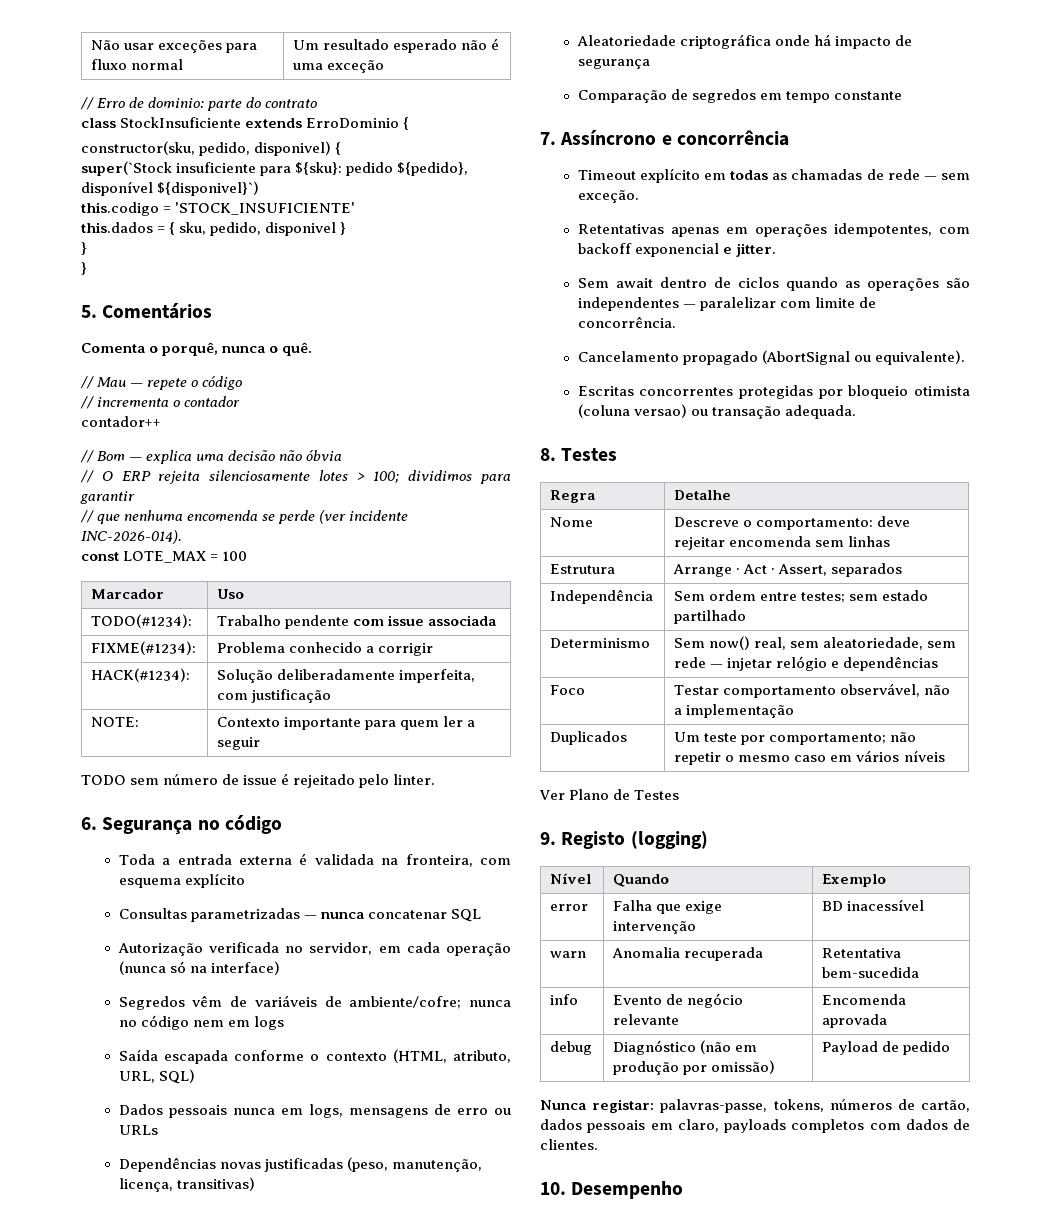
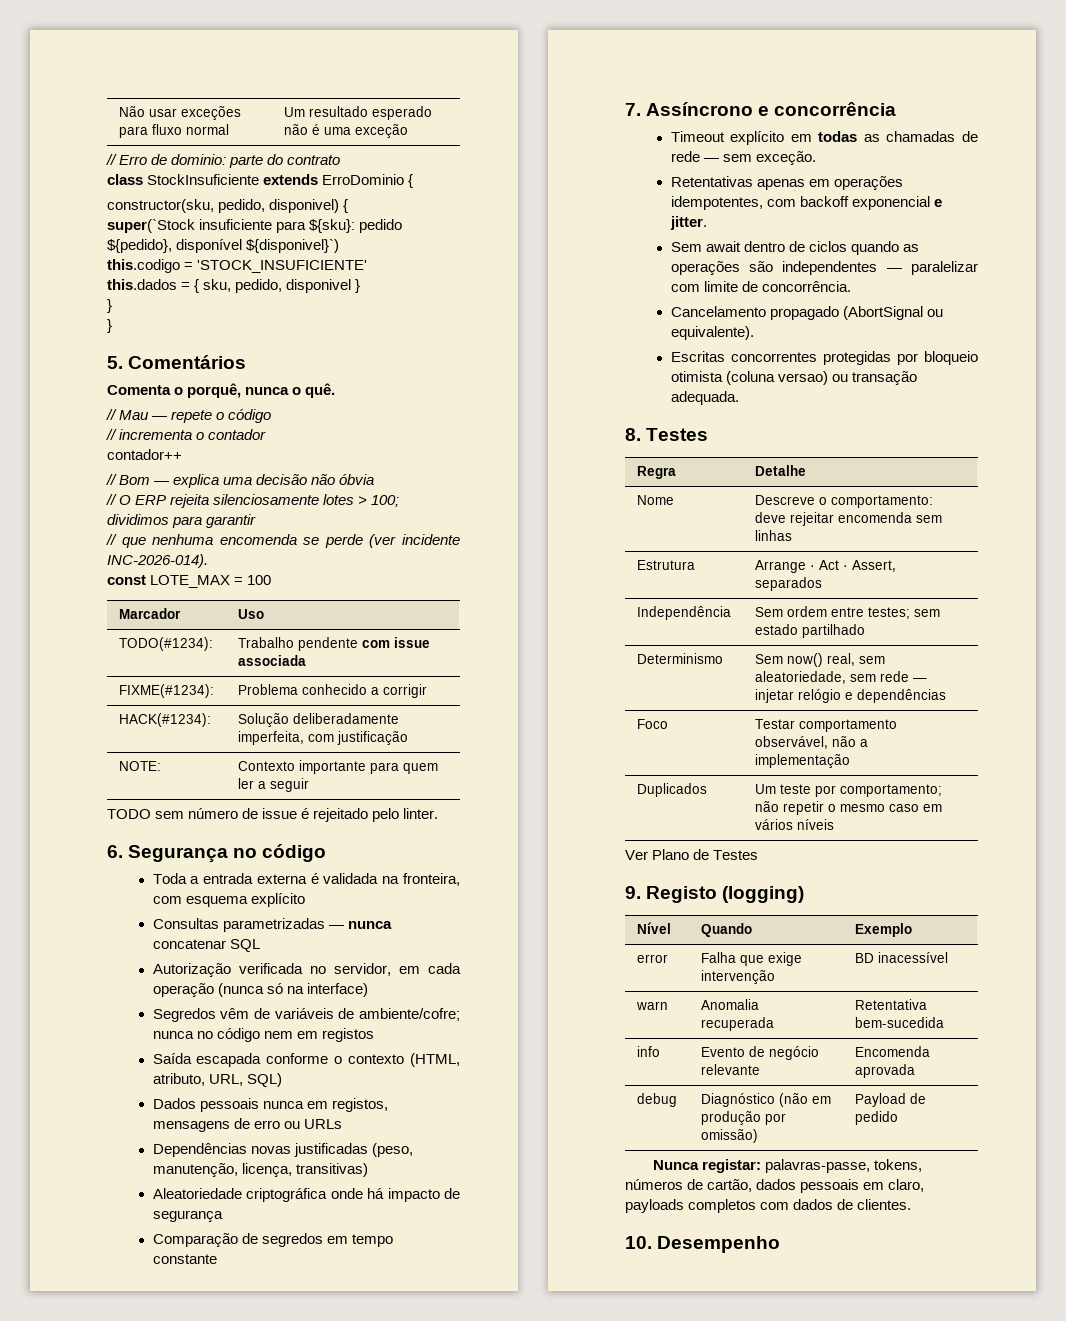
- Segredos vêm de variáveis de ambiente/cofre; nunca no código nem em logs
+ Segredos vêm de variáveis de ambiente/cofre; nunca no código nem em registos
- Dados pessoais nunca em logs, mensagens de erro ou URLs
+ Dados pessoais nunca em registos, mensagens de erro ou URLs

